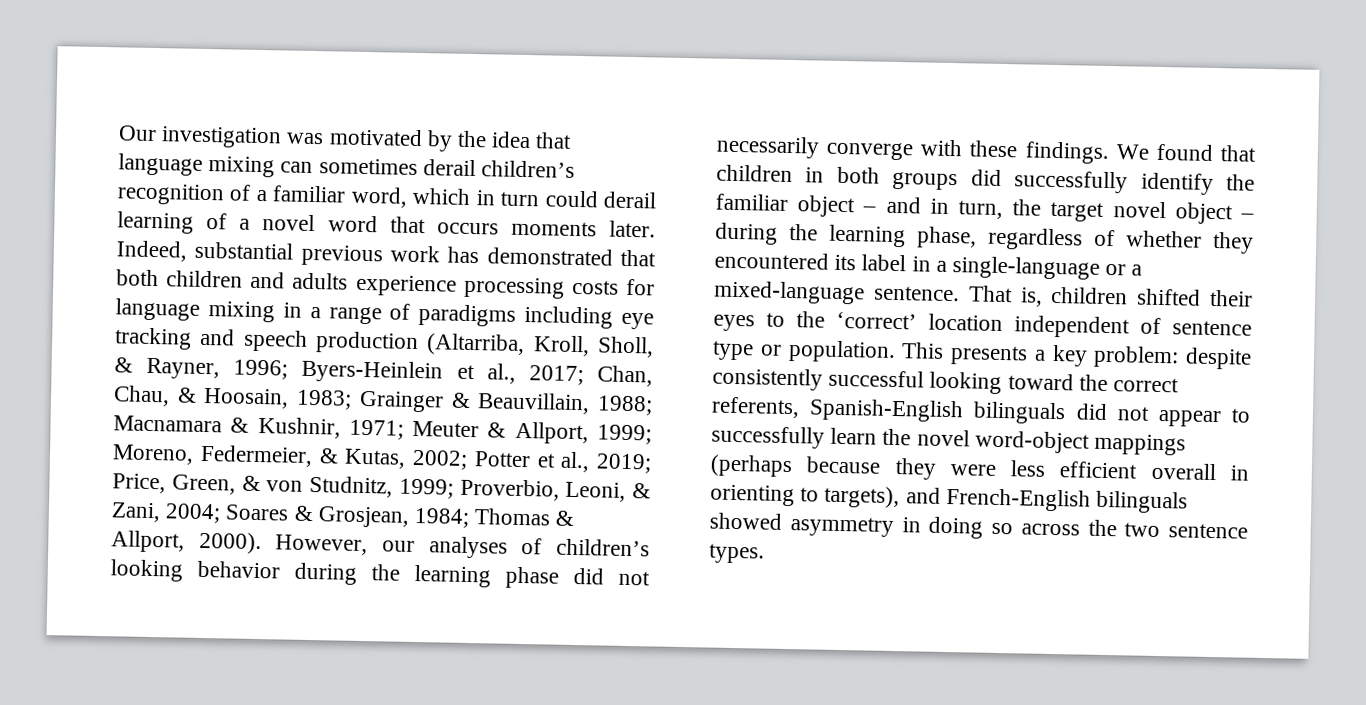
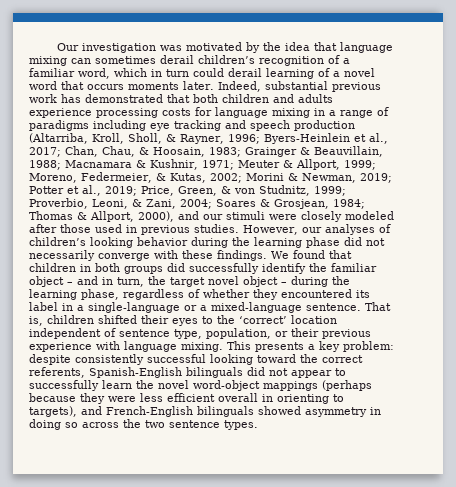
+ Morini & Newman, 2019;
- Thomas & Allport, 2000).
+ Thomas & Allport, 2000), and our stimuli were closely modeled after those used in previous studies.
- That is, children shifted their eyes to the ‘correct’ location independent of sentence type or population.
+ That is, children shifted their eyes to the ‘correct’ location independent of sentence type, population, or their previous experience with language mixing.

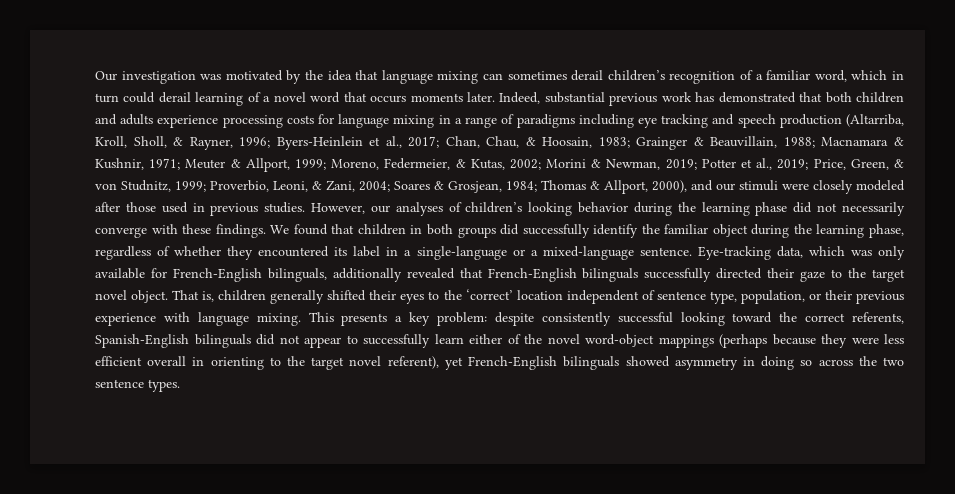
- We found that children in both groups did successfully identify the familiar object – and in turn, the target novel object – during the learning phase, regardless of whether they encountered its label in a single-language or a mixed-language sentence.
+ We found that children in both groups did successfully identify the familiar object during the learning phase, regardless of whether they encountered its label in a single-language or a mixed-language sentence.
+ Eye-tracking data, which was only available for French-English bilinguals, additionally revealed that French-English bilinguals successfully directed their gaze to the target novel object.
- That is, children shifted their eyes to the ‘correct’ location independent of sentence type, population, or their previous experience with language mixing.
+ That is, children generally shifted their eyes to the ‘correct’ location independent of sentence type, population, or their previous experience with language mixing.
- This presents a key problem: despite consistently successful looking toward the correct referents, Spanish-English bilinguals did not appear to successfully learn the novel word-object mappings (perhaps because they were less efficient overall in orienting to targets), and French-English bilinguals showed asymmetry in doing so across the two sentence types.
+ This presents a key problem: despite consistently successful looking toward the correct referents, Spanish-English bilinguals did not appear to successfully learn either of the novel word-object mappings (perhaps because they were less efficient overall in orienting to the target novel referent), yet French-English bilinguals showed asymmetry in doing so across the two sentence types.

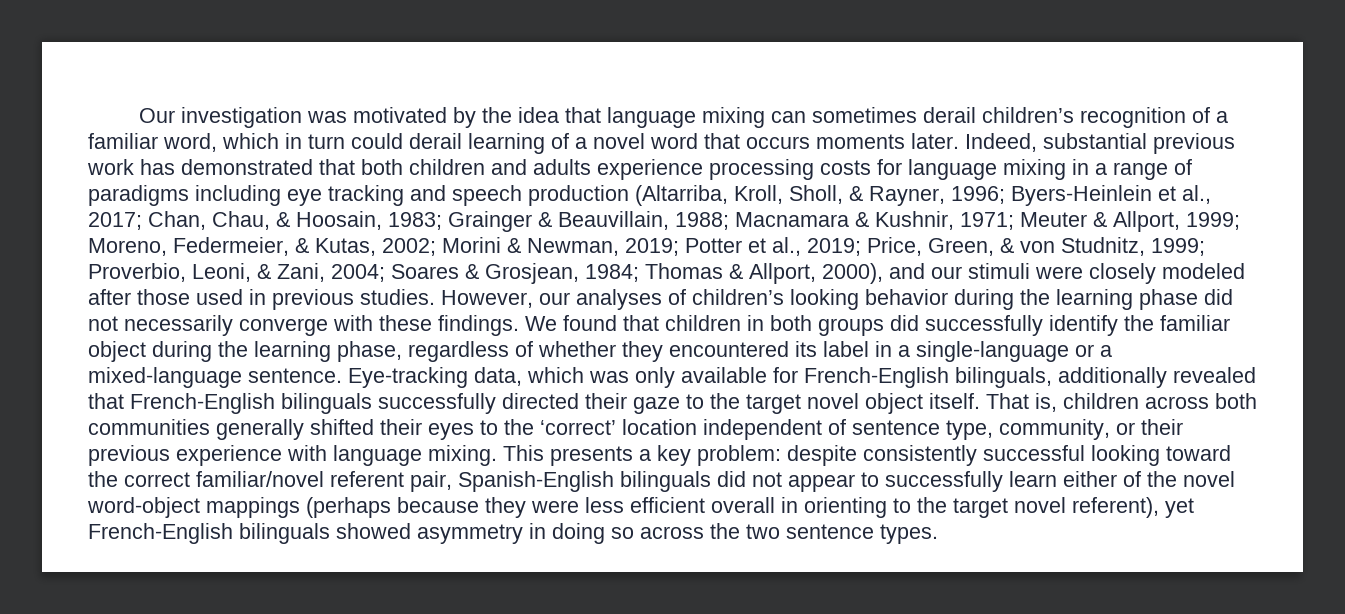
- Eye-tracking data, which was only available for French-English bilinguals, additionally revealed that French-English bilinguals successfully directed their gaze to the target novel object.
+ Eye-tracking data, which was only available for French-English bilinguals, additionally revealed that French-English bilinguals successfully directed their gaze to the target novel object itself.
- That is, children generally shifted their eyes to the ‘correct’ location independent of sentence type, population, or their previous experience with language mixing.
+ That is, children across both communities generally shifted their eyes to the ‘correct’ location independent of sentence type, community, or their previous experience with language mixing.
- This presents a key problem: despite consistently successful looking toward the correct referents, Spanish-English bilinguals did not appear to successfully learn either of the novel word-object mappings (perhaps because they were less efficient overall in orienting to the target novel referent), yet French-English bilinguals showed asymmetry in doing so across the two sentence types.
+ This presents a key problem: despite consistently successful looking toward the correct familiar/novel referent pair, Spanish-English bilinguals did not appear to successfully learn either of the novel word-object mappings (perhaps because they were less efficient overall in orienting to the target novel referent), yet French-English bilinguals showed asymmetry in doing so across the two sentence types.

